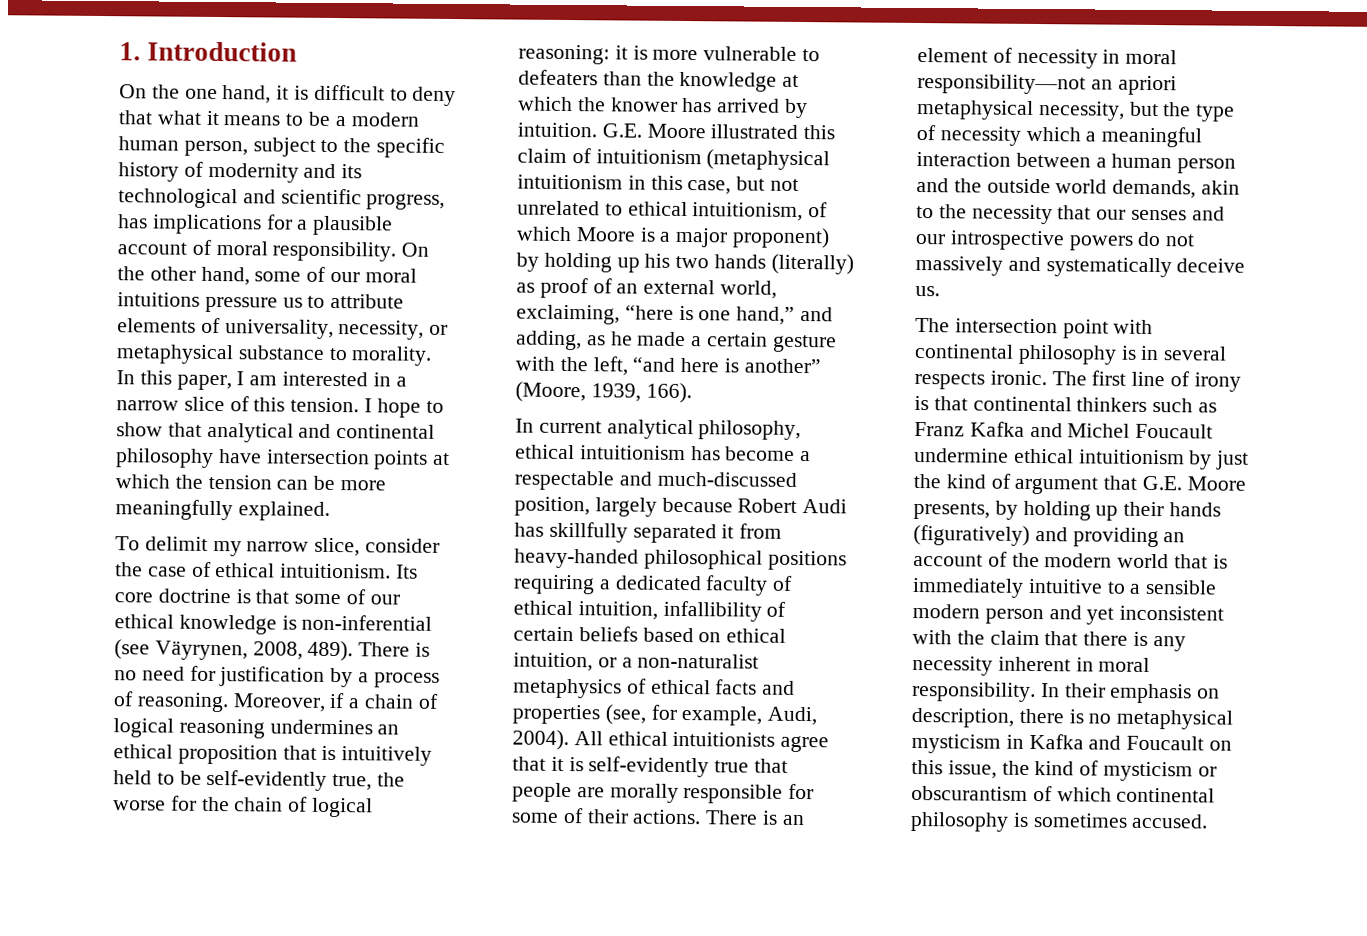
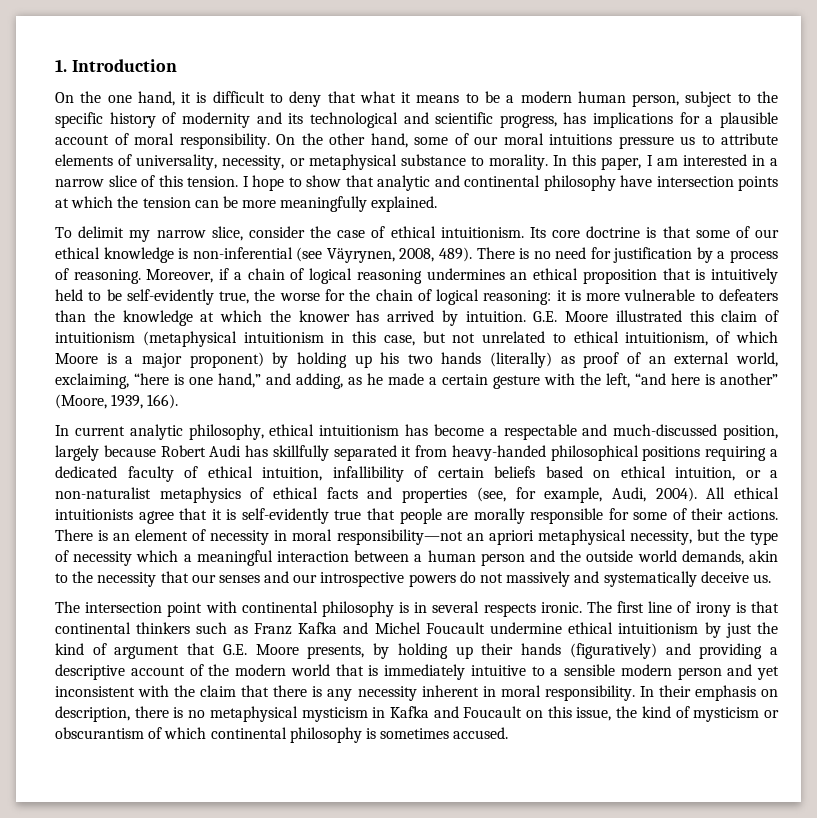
- I hope to show that analytical and continental philosophy have intersection points at which the tension can be more meaningfully explained.
+ I hope to show that analytic and continental philosophy have intersection points at which the tension can be more meaningfully explained.
- In current analytical philosophy, ethical intuitionism has become a respectable and much-discussed position, largely because Robert Audi has skillfully separated it from heavy-handed philosophical positions requiring a dedicated faculty of ethical intuition, infallibility of certain beliefs based on ethical intuition, or a non-naturalist metaphysics of ethical facts and properties (see, for example, Audi, 2004).
+ In current analytic philosophy, ethical intuitionism has become a respectable and much-discussed position, largely because Robert Audi has skillfully separated it from heavy-handed philosophical positions requiring a dedicated faculty of ethical intuition, infallibility of certain beliefs based on ethical intuition, or a non-naturalist metaphysics of ethical facts and properties (see, for example, Audi, 2004).
- The first line of irony is that continental thinkers such as Franz Kafka and Michel Foucault undermine ethical intuitionism by just the kind of argument that G.E. Moore presents, by holding up their hands (figuratively) and providing an account of the modern world that is immediately intuitive to a sensible modern person and yet inconsistent with the claim that there is any necessity inherent in moral responsibility.
+ The first line of irony is that continental thinkers such as Franz Kafka and Michel Foucault undermine ethical intuitionism by just the kind of argument that G.E. Moore presents, by holding up their hands (figuratively) and providing a descriptive account of the modern world that is immediately intuitive to a sensible modern person and yet inconsistent with the claim that there is any necessity inherent in moral responsibility.

